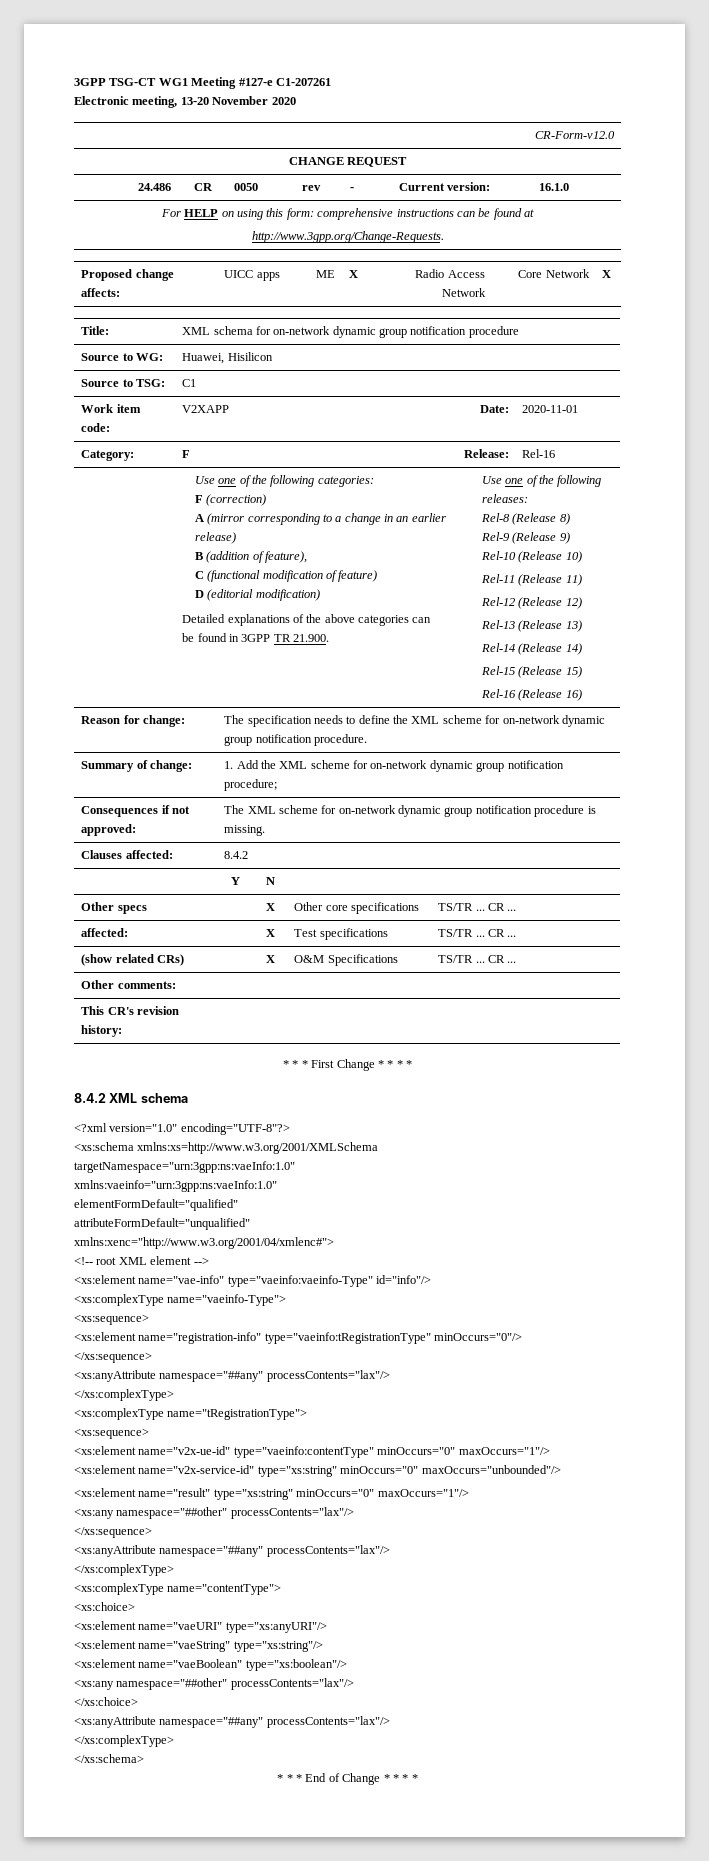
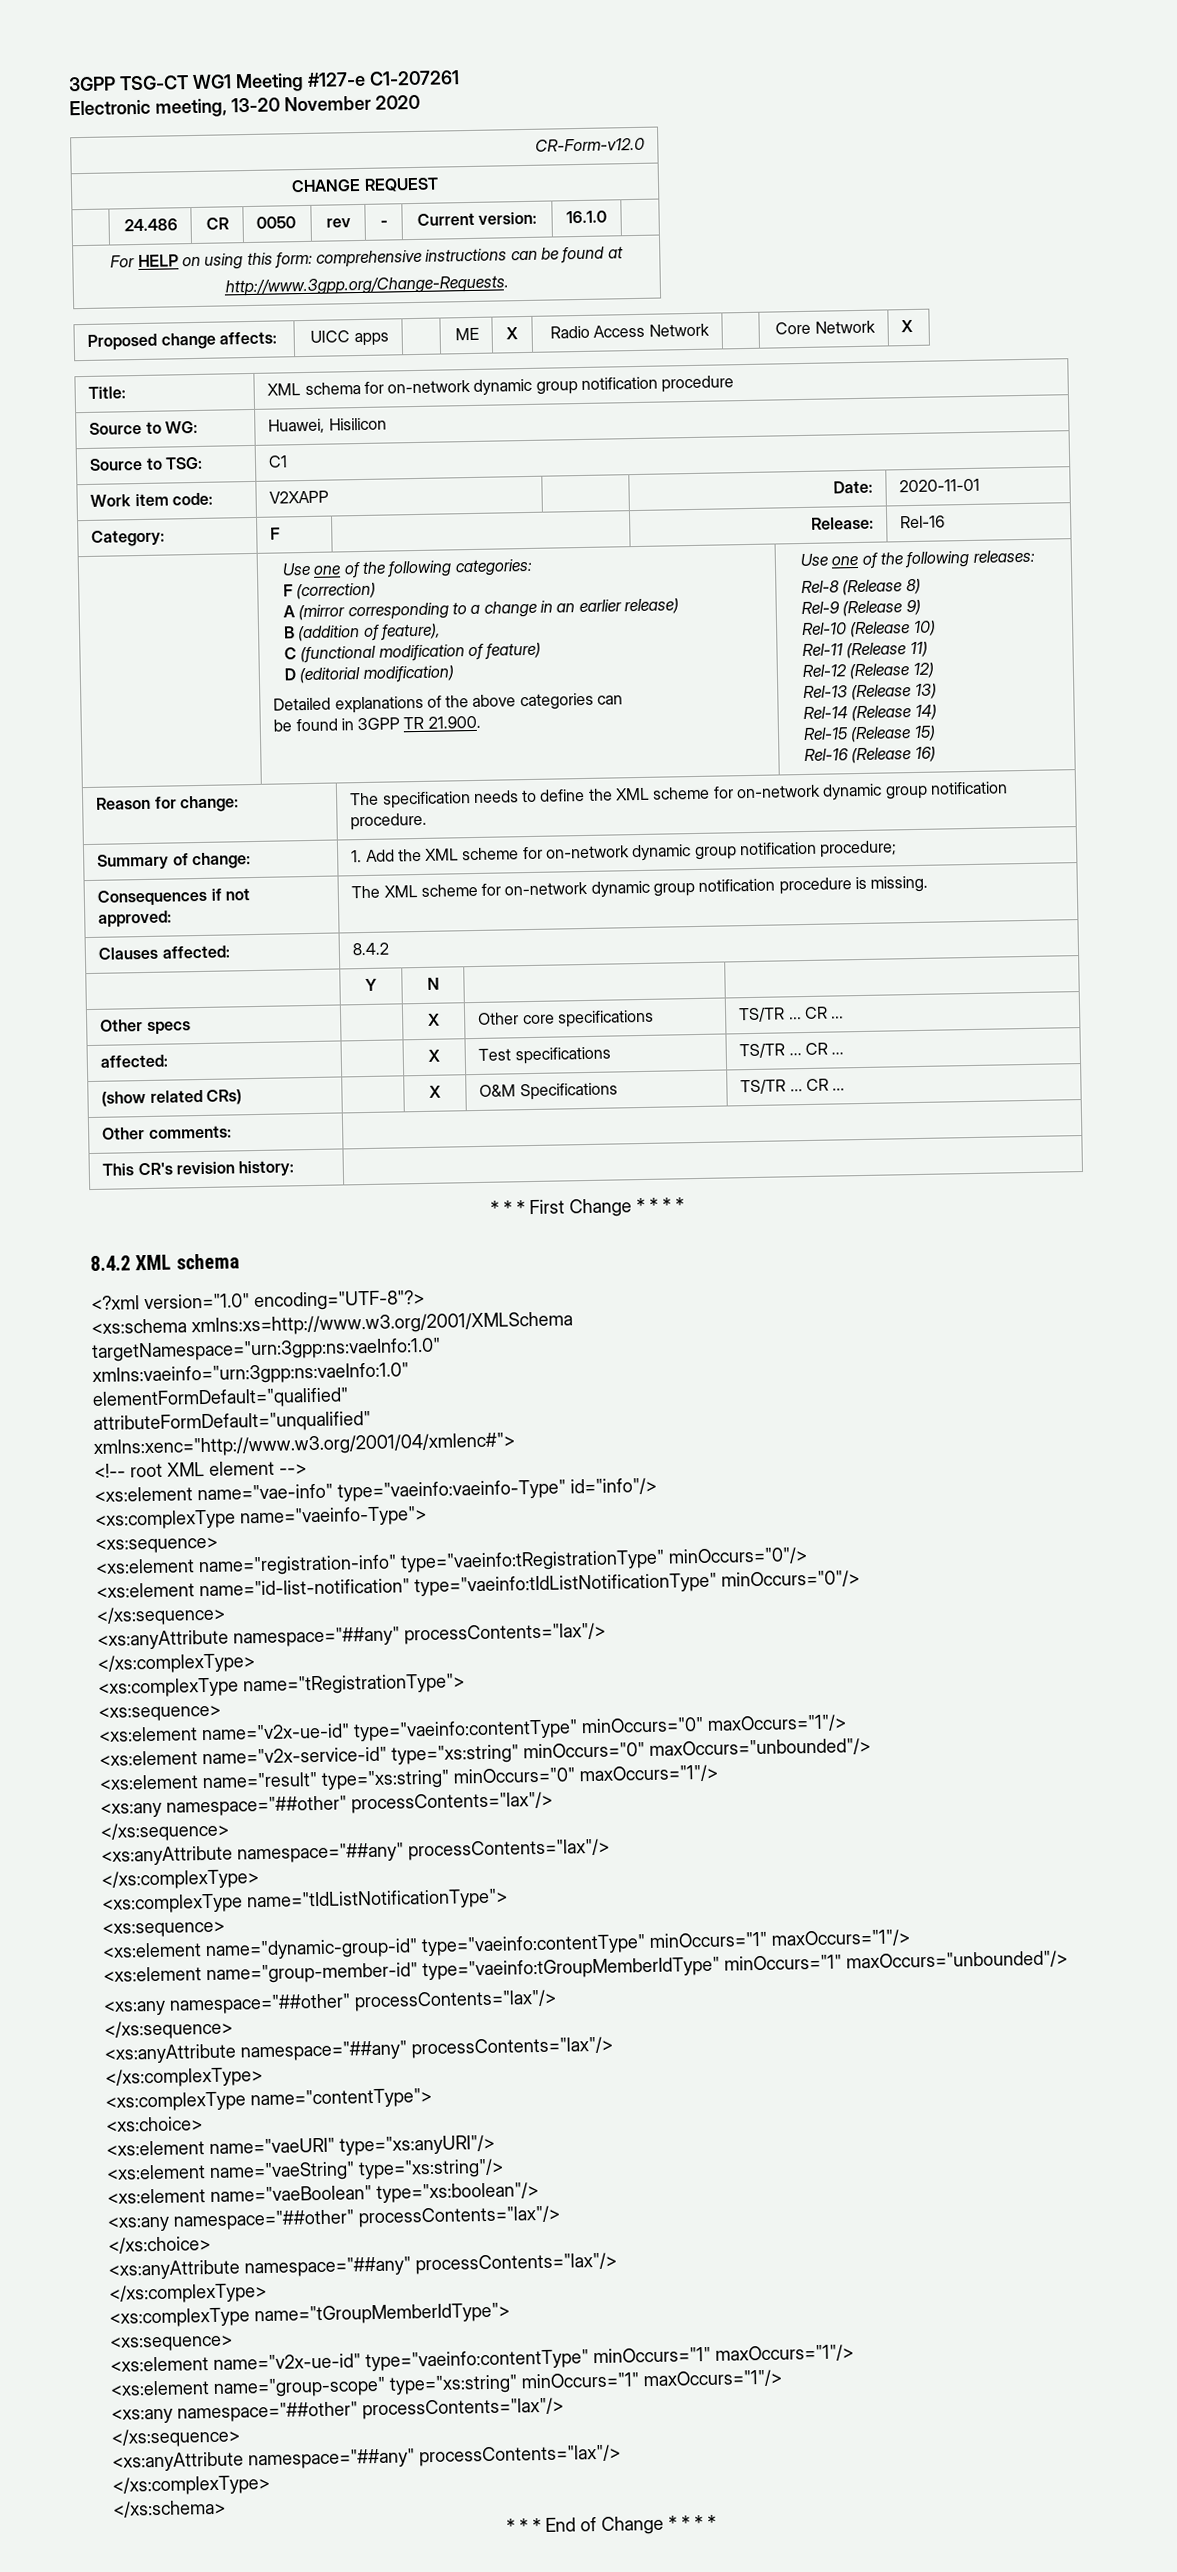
+ <xs:element name="id-list-notification" type="vaeinfo:tIdListNotificationType" minOccurs="0"/>
+ <xs:complexType name="tIdListNotificationType">
+ <xs:sequence>
+ <xs:element name="dynamic-group-id" type="vaeinfo:contentType" minOccurs="1" maxOccurs="1"/>
+ <xs:element name="group-member-id" type="vaeinfo:tGroupMemberIdType" minOccurs="1" maxOccurs="unbounded"/>
+ <xs:any namespace="##other" processContents="lax"/>
+ </xs:sequence>
+ <xs:anyAttribute namespace="##any" processContents="lax"/>
+ </xs:complexType>
+ <xs:complexType name="tGroupMemberIdType">
+ <xs:sequence>
+ <xs:element name="v2x-ue-id" type="vaeinfo:contentType" minOccurs="1" maxOccurs="1"/>
+ <xs:element name="group-scope" type="xs:string" minOccurs="1" maxOccurs="1"/>
+ <xs:any namespace="##other" processContents="lax"/>
+ </xs:sequence>
+ <xs:anyAttribute namespace="##any" processContents="lax"/>
+ </xs:complexType>

